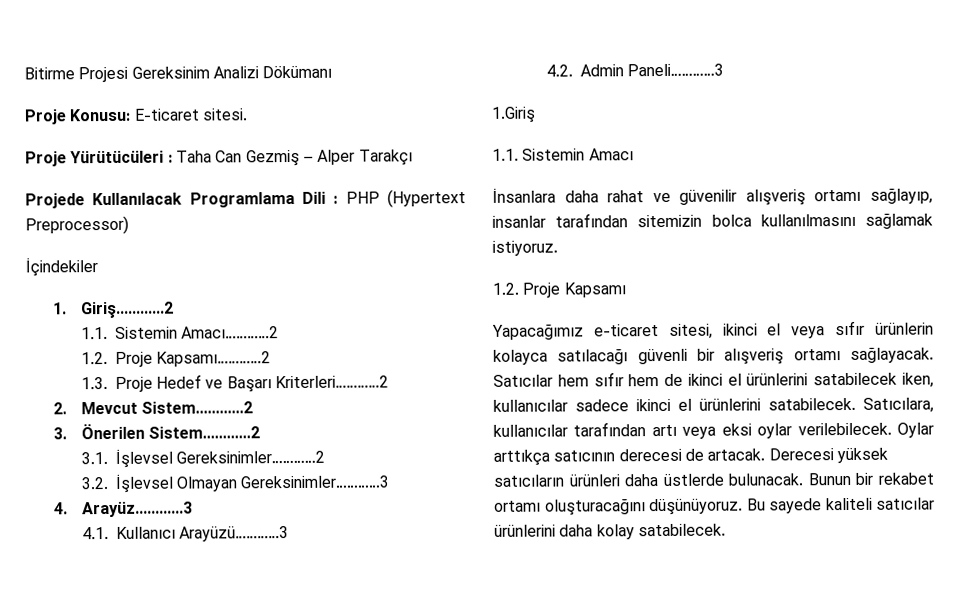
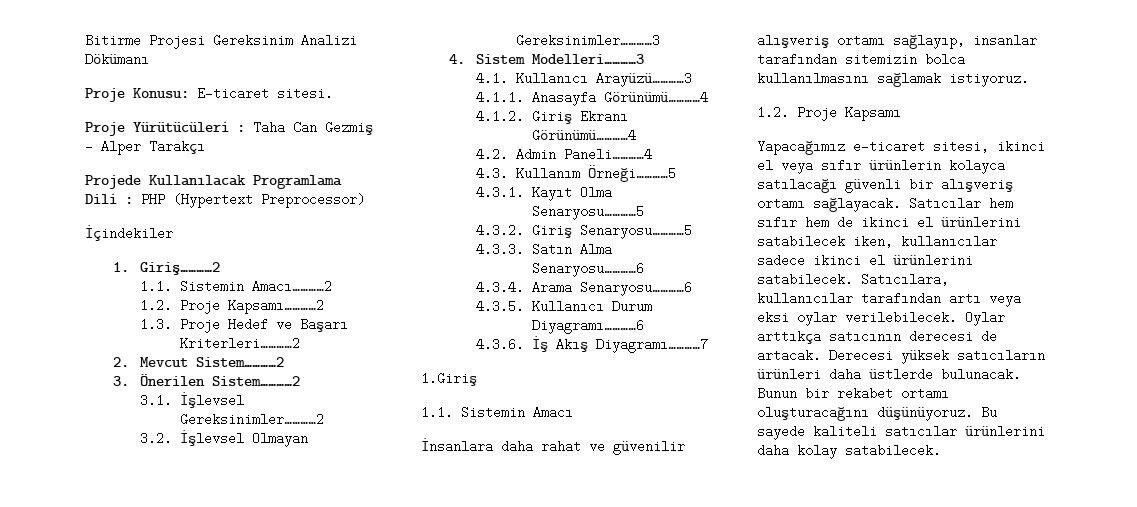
- 4. Arayüz…………3
+ 4. Sistem Modelleri…………3
- 4.2. Admin Paneli…………3
+ 4.1.1. Anasayfa Görünümü…………4
+ 4.1.2. Giriş Ekranı Görünümü…………4
+ 4.2. Admin Paneli…………4
+ 4.3. Kullanım Örneği…………5
+ 4.3.1. Kayıt Olma Senaryosu…………5
+ 4.3.2. Giriş Senaryosu…………5
+ 4.3.3. Satın Alma Senaryosu…………6
+ 4.3.4. Arama Senaryosu…………6
+ 4.3.5. Kullanıcı Durum Diyagramı…………6
+ 4.3.6. İş Akış Diyagramı…………7

